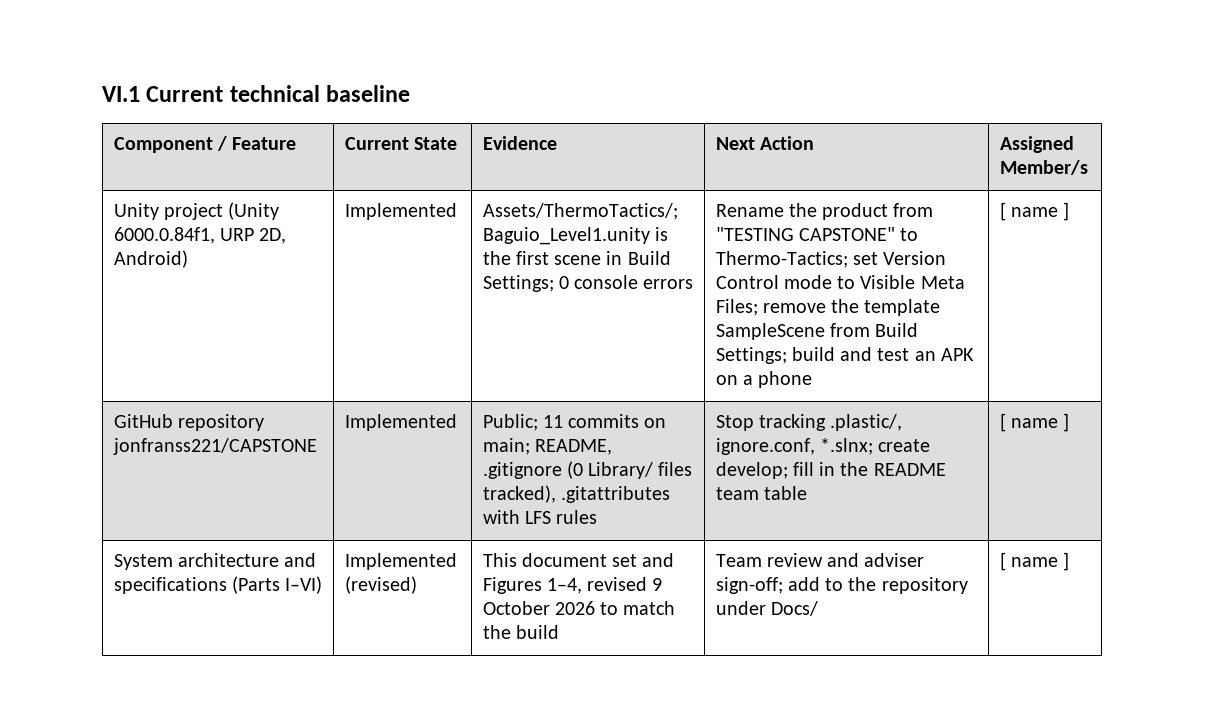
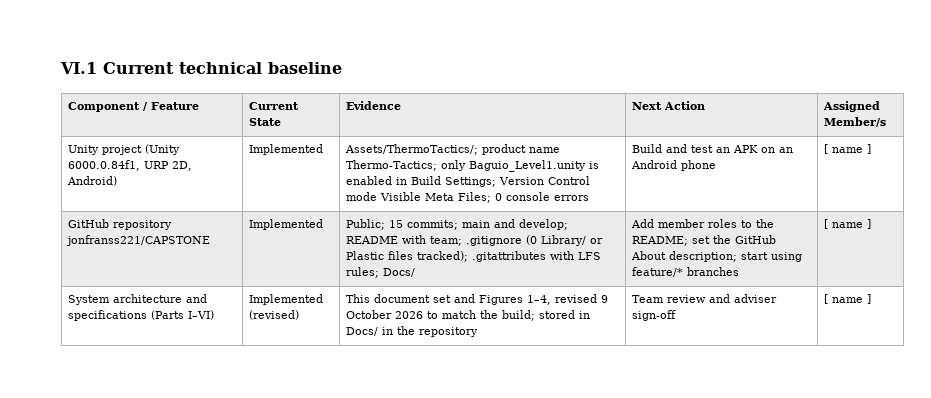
- Assets/ThermoTactics/; Baguio_Level1.unity is the first scene in Build Settings; 0 console errors | Rename the product from "TESTING CAPSTONE" to Thermo-Tactics; set Version Control mode to Visible Meta Files; remove the template SampleScene from Build Settings; build and test an APK on a phone
+ Assets/ThermoTactics/; product name Thermo-Tactics; only Baguio_Level1.unity is enabled in Build Settings; Version Control mode Visible Meta Files; 0 console errors | Build and test an APK on an Android phone
- Public; 11 commits on main; README, .gitignore (0 Library/ files tracked), .gitattributes with LFS rules | Stop tracking .plastic/, ignore.conf, *.slnx; create develop; fill in the README team table
+ Public; 15 commits; main and develop; README with team; .gitignore (0 Library/ or Plastic files tracked); .gitattributes with LFS rules; Docs/ | Add member roles to the README; set the GitHub About description; start using feature/* branches
- System architecture and specifications (Parts I–VI) | Implemented (revised) | This document set and Figures 1–4, revised 9 October 2026 to match the build | Team review and adviser sign-off; add to the repository under Docs/ | [ name ]
+ System architecture and specifications (Parts I–VI) | Implemented (revised) | This document set and Figures 1–4, revised 9 October 2026 to match the build; stored in Docs/ in the repository | Team review and adviser sign-off | [ name ]

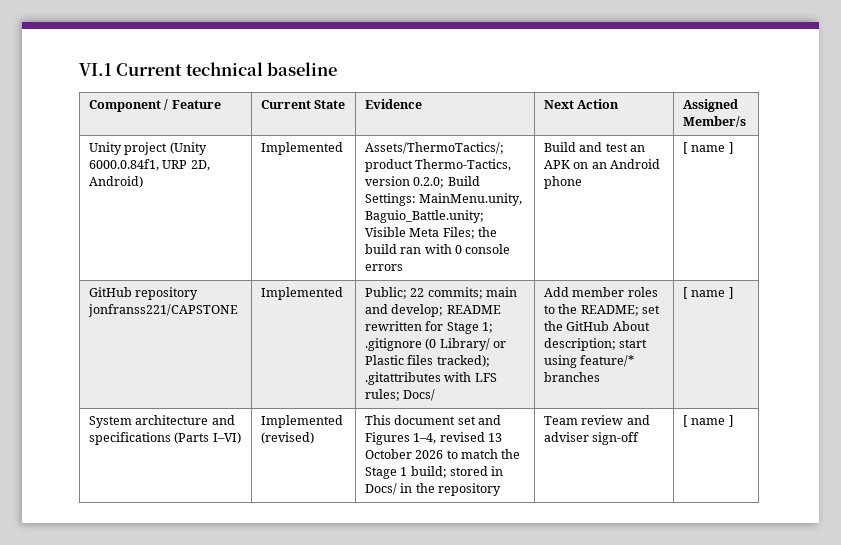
- Unity project (Unity 6000.0.84f1, URP 2D, Android) | Implemented | Assets/ThermoTactics/; product name Thermo-Tactics; only Baguio_Level1.unity is enabled in Build Settings; Version Control mode Visible Meta Files; 0 console errors | Build and test an APK on an Android phone | [ name ]
+ Unity project (Unity 6000.0.84f1, URP 2D, Android) | Implemented | Assets/ThermoTactics/; product Thermo-Tactics, version 0.2.0; Build Settings: MainMenu.unity, Baguio_Battle.unity; Visible Meta Files; the build ran with 0 console errors | Build and test an APK on an Android phone | [ name ]
- Public; 15 commits; main and develop; README with team; .gitignore (0 Library/ or Plastic files tracked); .gitattributes with LFS rules; Docs/
+ Public; 22 commits; main and develop; README rewritten for Stage 1; .gitignore (0 Library/ or Plastic files tracked); .gitattributes with LFS rules; Docs/
- System architecture and specifications (Parts I–VI) | Implemented (revised) | This document set and Figures 1–4, revised 9 October 2026 to match the build; stored in Docs/ in the repository | Team review and adviser sign-off | [ name ]
+ System architecture and specifications (Parts I–VI) | Implemented (revised) | This document set and Figures 1–4, revised 13 October 2026 to match the Stage 1 build; stored in Docs/ in the repository | Team review and adviser sign-off | [ name ]

